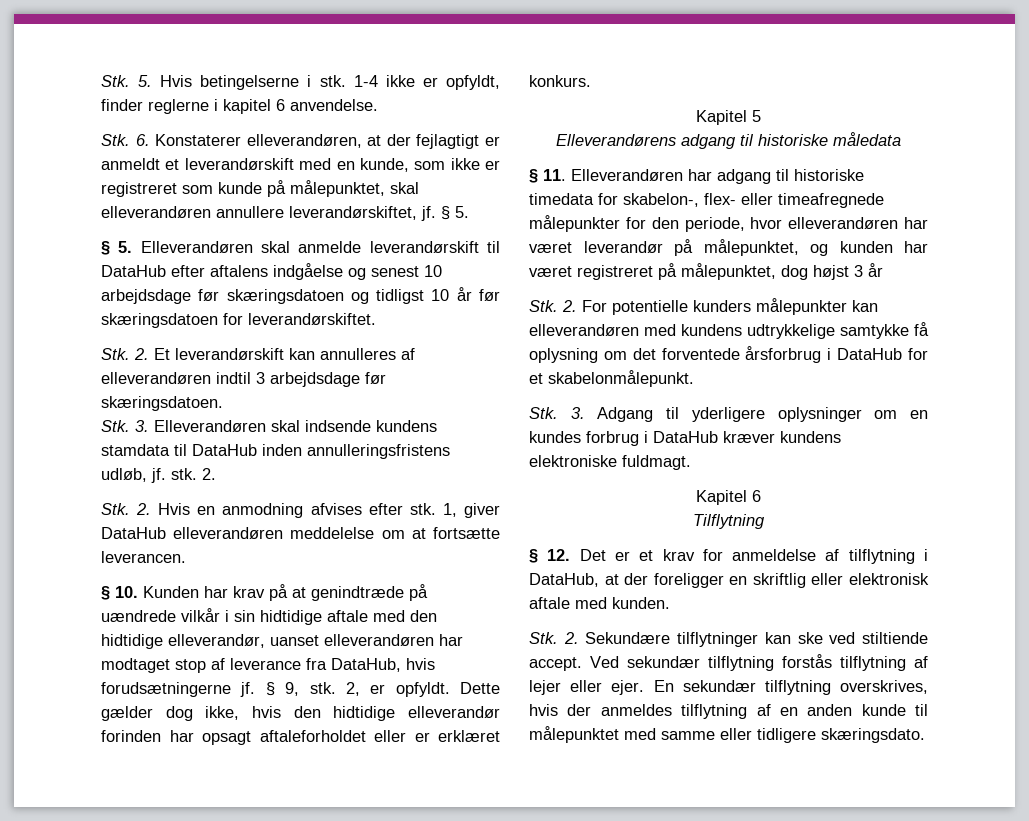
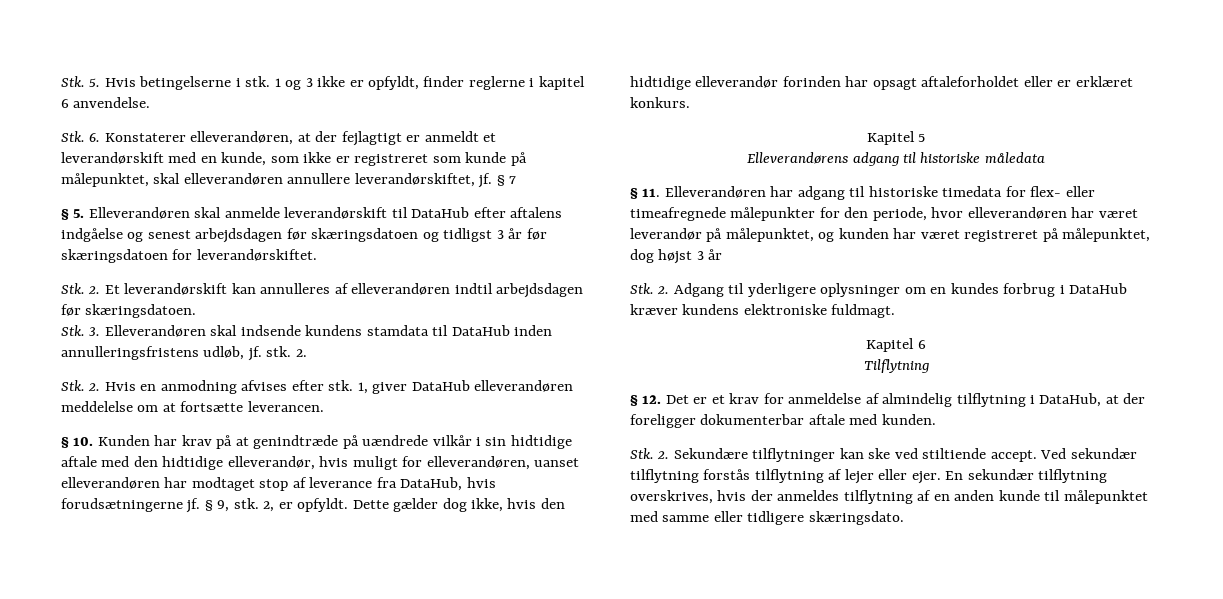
- 1-4 ikke er opfyldt, finder reglerne i kapitel 6 anvendelse.
+ 1 og 3 ikke er opfyldt, finder reglerne i kapitel 6 anvendelse.
- Stk. 6. Konstaterer elleverandøren, at der fejlagtigt er anmeldt et leverandørskift med en kunde, som ikke er registreret som kunde på målepunktet, skal elleverandøren annullere leverandørskiftet, jf. § 5.
+ Stk. 6. Konstaterer elleverandøren, at der fejlagtigt er anmeldt et leverandørskift med en kunde, som ikke er registreret som kunde på målepunktet, skal elleverandøren annullere leverandørskiftet, jf. § 7
- § 5. Elleverandøren skal anmelde leverandørskift til DataHub efter aftalens indgåelse og senest 10 arbejdsdage før skæringsdatoen og tidligst 10 år før skæringsdatoen for leverandørskiftet.
+ § 5. Elleverandøren skal anmelde leverandørskift til DataHub efter aftalens indgåelse og senest arbejdsdagen før skæringsdatoen og tidligst 3 år før skæringsdatoen for leverandørskiftet.
- Stk. 2. Et leverandørskift kan annulleres af elleverandøren indtil 3 arbejdsdage før skæringsdatoen.
+ Stk. 2. Et leverandørskift kan annulleres af elleverandøren indtil arbejdsdagen før skæringsdatoen.
- § 10. Kunden har krav på at genindtræde på uændrede vilkår i sin hidtidige aftale med den hidtidige elleverandør, uanset elleverandøren har modtaget stop af leverance fra DataHub, hvis forudsætningerne jf.
+ § 10. Kunden har krav på at genindtræde på uændrede vilkår i sin hidtidige aftale med den hidtidige elleverandør, hvis muligt for elleverandøren, uanset elleverandøren har modtaget stop af leverance fra DataHub, hvis forudsætningerne jf.
- § 11. Elleverandøren har adgang til historiske timedata for skabelon-, flex- eller timeafregnede målepunkter for den periode, hvor elleverandøren har været leverandør på målepunktet, og kunden har været registreret på målepunktet, dog højst 3 år
+ § 11. Elleverandøren har adgang til historiske timedata for flex- eller timeafregnede målepunkter for den periode, hvor elleverandøren har været leverandør på målepunktet, og kunden har været registreret på målepunktet, dog højst 3 år
- Stk. 2. For potentielle kunders målepunkter kan elleverandøren med kundens udtrykkelige samtykke få oplysning om det forventede årsforbrug i DataHub for et skabelonmålepunkt.
- Stk. 3. Adgang til yderligere oplysninger om en kundes forbrug i DataHub kræver kundens elektroniske fuldmagt.
+ Stk. 2. Adgang til yderligere oplysninger om en kundes forbrug i DataHub kræver kundens elektroniske fuldmagt.
- § 12. Det er et krav for anmeldelse af tilflytning i DataHub, at der foreligger en skriftlig eller elektronisk aftale med kunden.
+ § 12. Det er et krav for anmeldelse af almindelig tilflytning i DataHub, at der foreligger dokumenterbar aftale med kunden.

